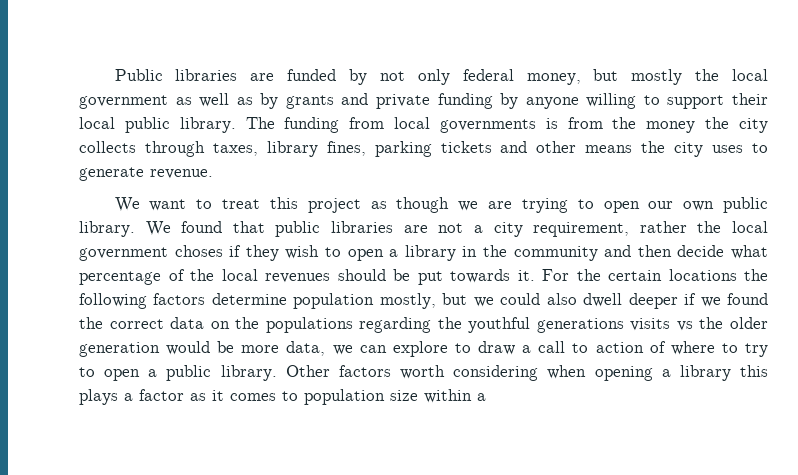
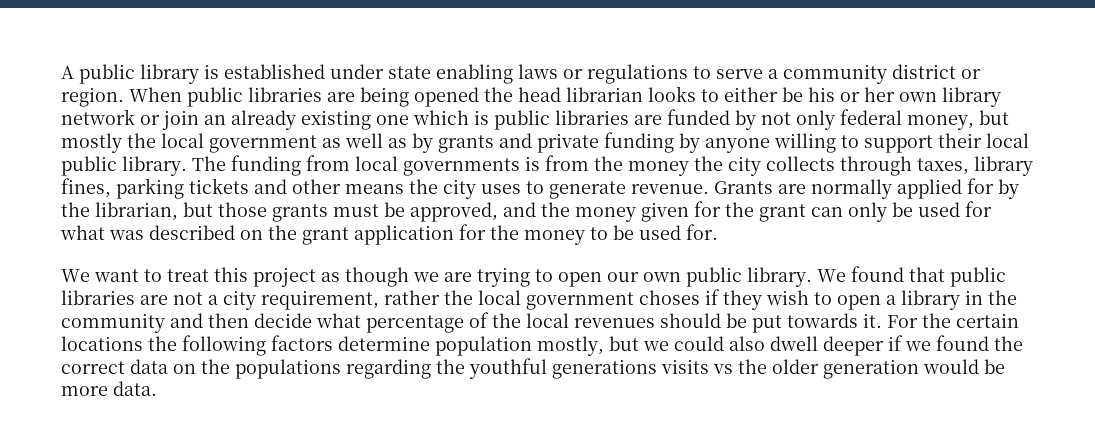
- Public libraries are funded by not only federal money, but mostly the local government as well as by grants and private funding by anyone willing to support their local public library.
+ A public library is established under state enabling laws or regulations to serve a community district or region. When public libraries are being opened the head librarian looks to either be his or her own library network or join an already existing one which is public libraries are funded by not only federal money, but mostly the local government as well as by grants and private funding by anyone willing to support their local public library.
+ Grants are normally applied for by the librarian, but those grants must be approved, and the money given for the grant can only be used for what was described on the grant application for the money to be used for.
- For the certain locations the following factors determine population mostly, but we could also dwell deeper if we found the correct data on the populations regarding the youthful generations visits vs the older generation would be more data, we can explore to draw a call to action of where to try to open a public library. Other factors worth considering when opening a library this plays a factor as it comes to population size within a
+ For the certain locations the following factors determine population mostly, but we could also dwell deeper if we found the correct data on the populations regarding the youthful generations visits vs the older generation would be more data.

